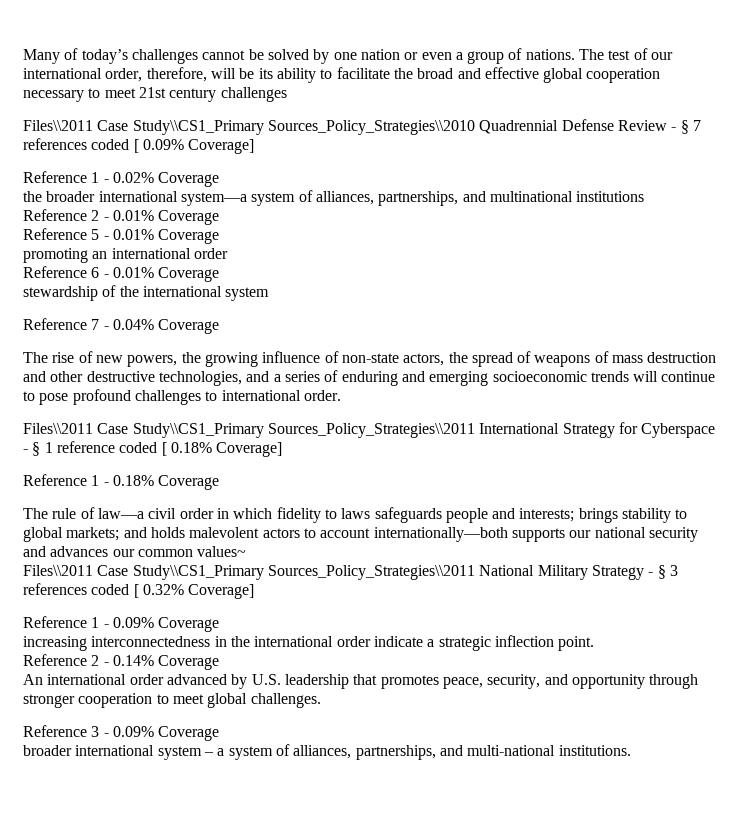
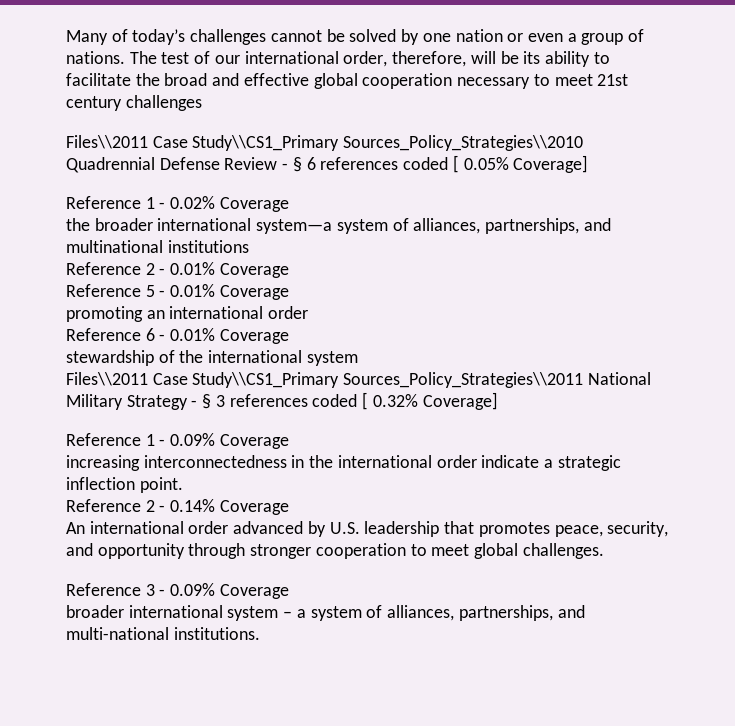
- Files\\2011 Case Study\\CS1_Primary Sources_Policy_Strategies\\2010 Quadrennial Defense Review - § 7 references coded [ 0.09% Coverage]
+ Files\\2011 Case Study\\CS1_Primary Sources_Policy_Strategies\\2010 Quadrennial Defense Review - § 6 references coded [ 0.05% Coverage]
- Reference 7 - 0.04% Coverage
- The rise of new powers, the growing influence of non-state actors, the spread of weapons of mass destruction and other destructive technologies, and a series of enduring and emerging socioeconomic trends will continue to pose profound challenges to international order.
- Files\\2011 Case Study\\CS1_Primary Sources_Policy_Strategies\\2011 International Strategy for Cyberspace - § 1 reference coded [ 0.18% Coverage]
- Reference 1 - 0.18% Coverage
- The rule of law—a civil order in which fidelity to laws safeguards people and interests; brings stability to global markets; and holds malevolent actors to account internationally—both supports our national security and advances our common values~

